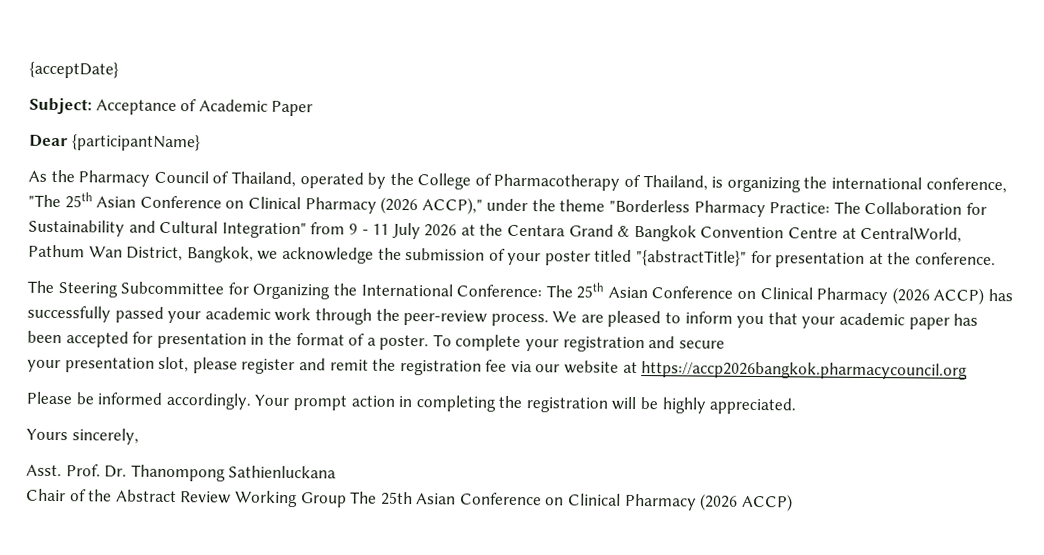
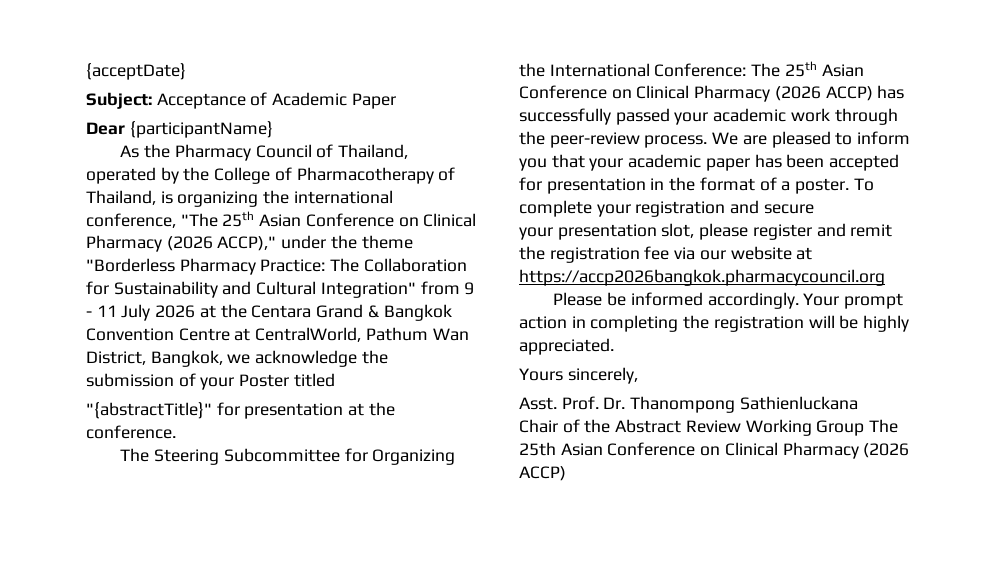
- The Collaboration for Sustainability and Cultural Integration" from 9 - 11 July 2026 at the Centara Grand & Bangkok Convention Centre at CentralWorld, Pathum Wan District, Bangkok, we acknowledge the submission of your poster titled "{abstractTitle}" for presentation at the conference.
+ The Collaboration for Sustainability and Cultural Integration" from 9 - 11 July 2026 at the Centara Grand & Bangkok Convention Centre at CentralWorld, Pathum Wan District, Bangkok, we acknowledge the submission of your Poster titled
+ "{abstractTitle}" for presentation at the conference.

